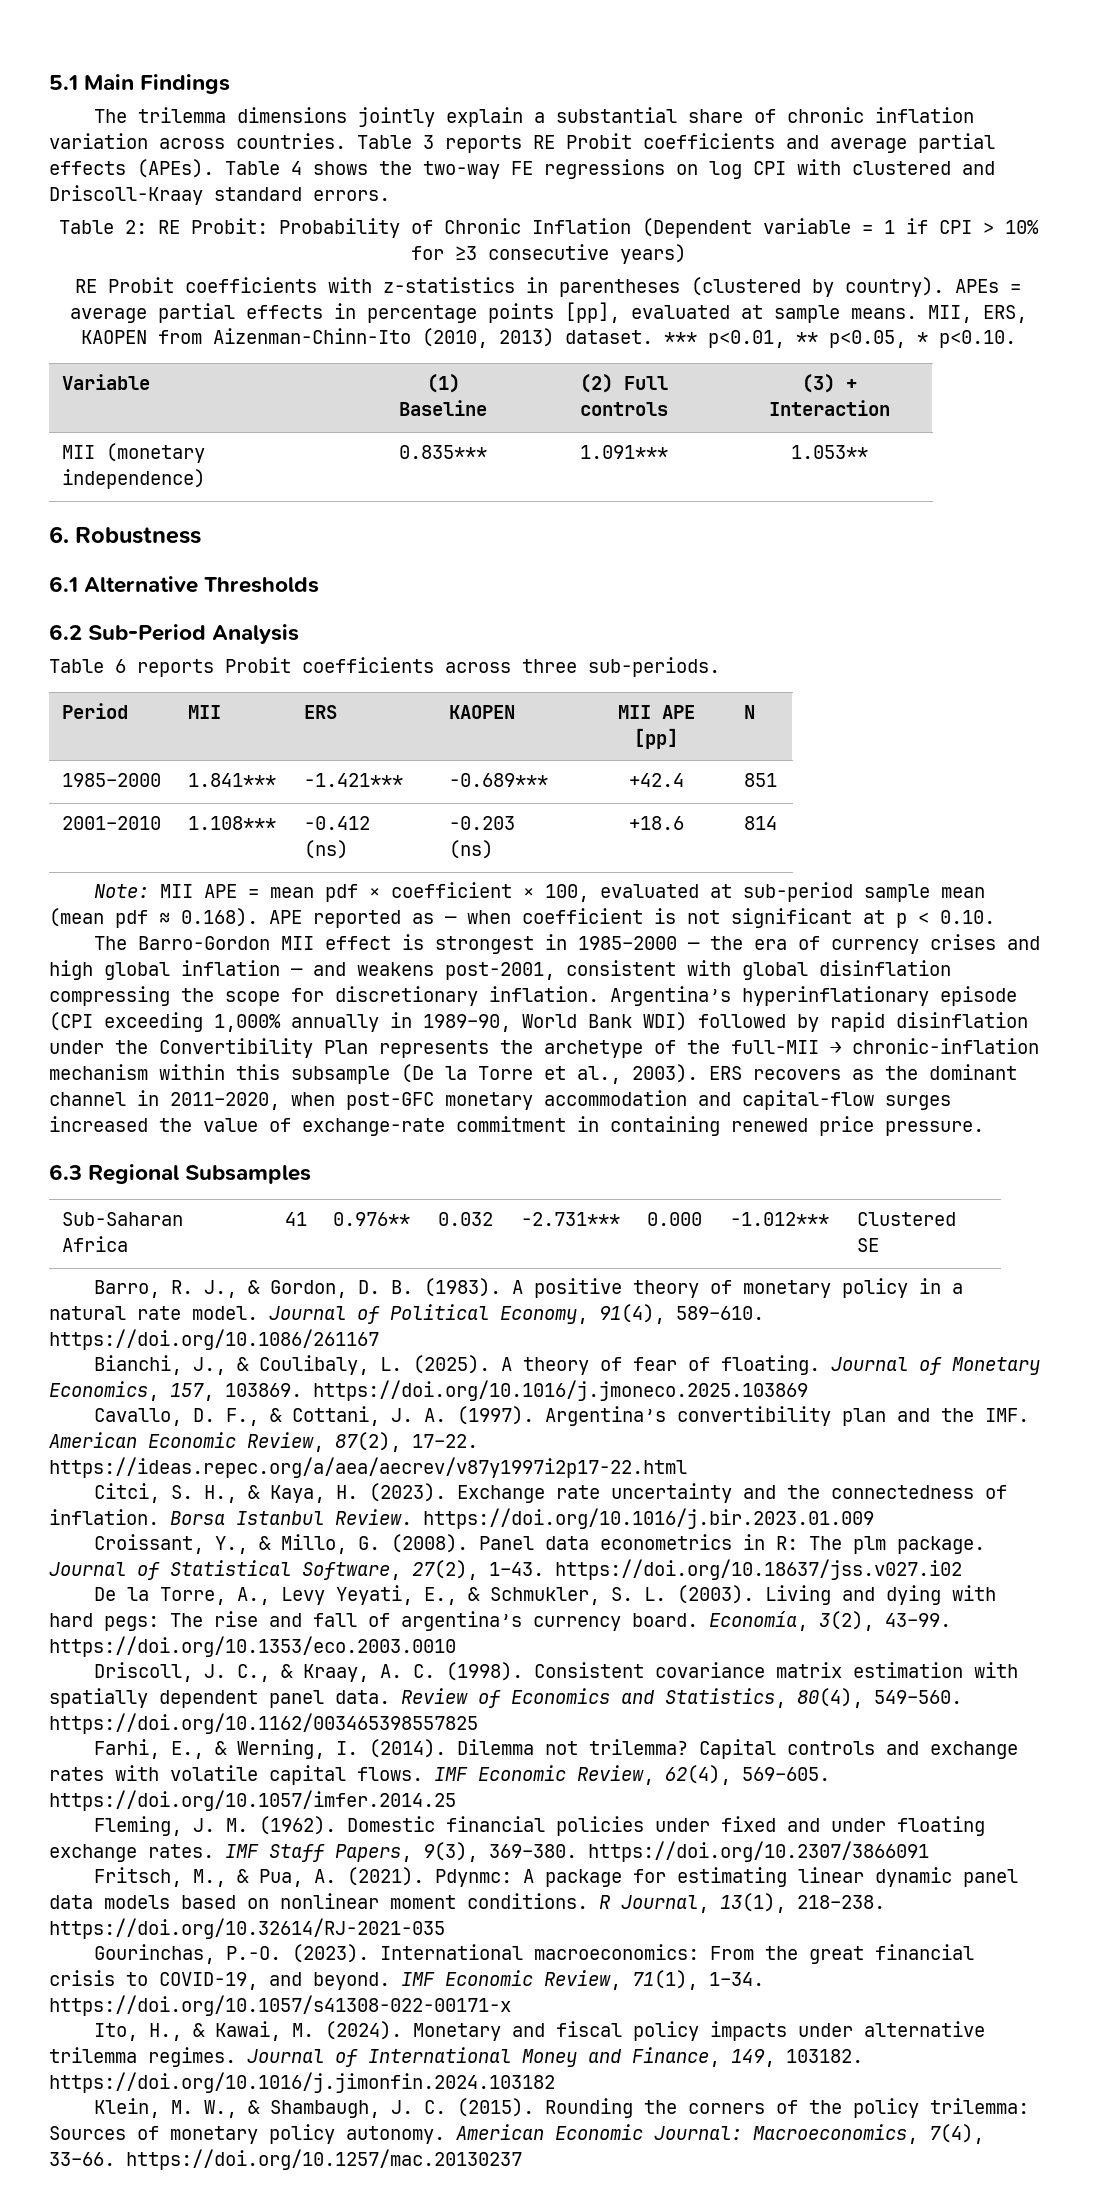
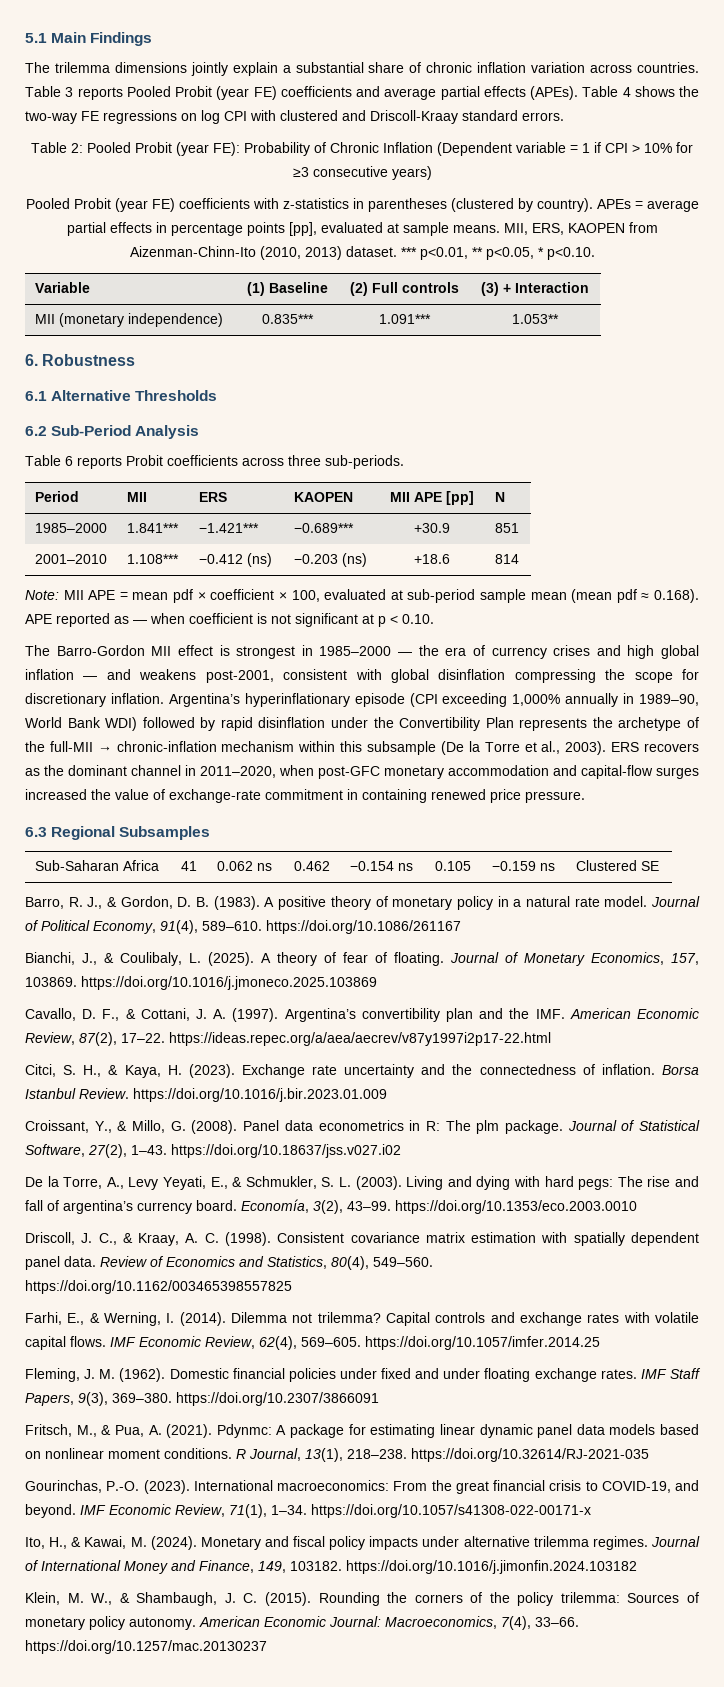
- Table 3 reports RE Probit coefficients and average partial effects (APEs).
+ Table 3 reports Pooled Probit (year FE) coefficients and average partial effects (APEs).
- Table 2: RE Probit: Probability of Chronic Inflation (Dependent variable = 1 if CPI > 10% for ≥3 consecutive years)
+ Table 2: Pooled Probit (year FE): Probability of Chronic Inflation (Dependent variable = 1 if CPI > 10% for ≥3 consecutive years)
- RE Probit coefficients with z-statistics in parentheses (clustered by country).
+ Pooled Probit (year FE) coefficients with z-statistics in parentheses (clustered by country).
- 1985–2000 | 1.841*** | −1.421*** | −0.689*** | +42.4 | 851
+ 1985–2000 | 1.841*** | −1.421*** | −0.689*** | +30.9 | 851
- Sub-Saharan Africa | 41 | 0.976** | 0.032 | −2.731*** | 0.000 | −1.012*** | Clustered SE
+ Sub-Saharan Africa | 41 | 0.062 ns | 0.462 | −0.154 ns | 0.105 | −0.159 ns | Clustered SE

